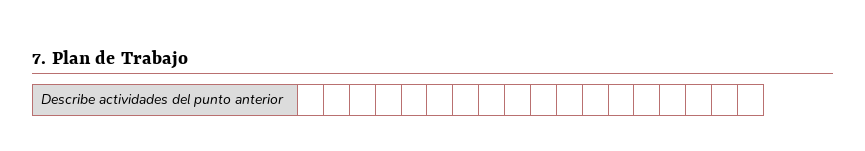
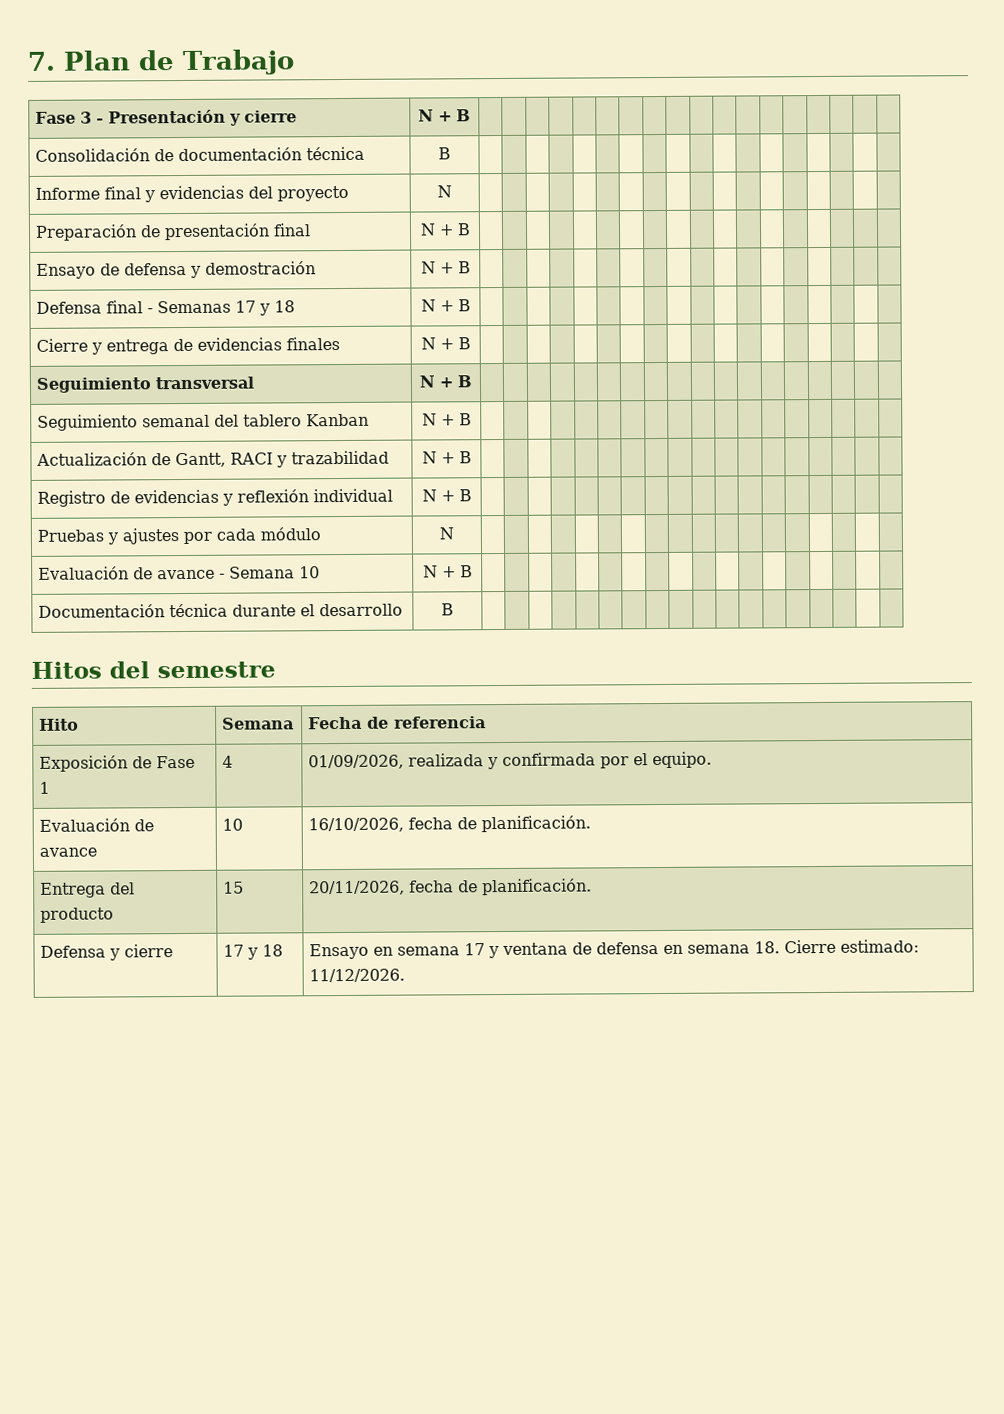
- Describe actividades del punto anterior | | | | | | | | | | | | | | | | | |
+ Fase 3 - Presentación y cierre | N + B | | | | | | | | | | | | | | | | | |
+ Consolidación de documentación técnica | B | | | | | | | | | | | | | | | | | |
+ Informe final y evidencias del proyecto | N | | | | | | | | | | | | | | | | | |
+ Preparación de presentación final | N + B | | | | | | | | | | | | | | | | | |
+ Ensayo de defensa y demostración | N + B | | | | | | | | | | | | | | | | | |
+ Defensa final - Semanas 17 y 18 | N + B | | | | | | | | | | | | | | | | | |
+ Cierre y entrega de evidencias finales | N + B | | | | | | | | | | | | | | | | | |
+ Seguimiento transversal | N + B | | | | | | | | | | | | | | | | | |
+ Seguimiento semanal del tablero Kanban | N + B | | | | | | | | | | | | | | | | | |
+ Actualización de Gantt, RACI y trazabilidad | N + B | | | | | | | | | | | | | | | | | |
+ Registro de evidencias y reflexión individual | N + B | | | | | | | | | | | | | | | | | |
+ Pruebas y ajustes por cada módulo | N | | | | | | | | | | | | | | | | | |
+ Evaluación de avance - Semana 10 | N + B | | | | | | | | | | | | | | | | | |
+ Documentación técnica durante el desarrollo | B | | | | | | | | | | | | | | | | | |
+ Hitos del semestre
+ Hito | Semana | Fecha de referencia
+ Exposición de Fase 1 | 4 | 01/09/2026, realizada y confirmada por el equipo.
+ Evaluación de avance | 10 | 16/10/2026, fecha de planificación.
+ Entrega del producto | 15 | 20/11/2026, fecha de planificación.
+ Defensa y cierre | 17 y 18 | Ensayo en semana 17 y ventana de defensa en semana 18. Cierre estimado: 11/12/2026.

